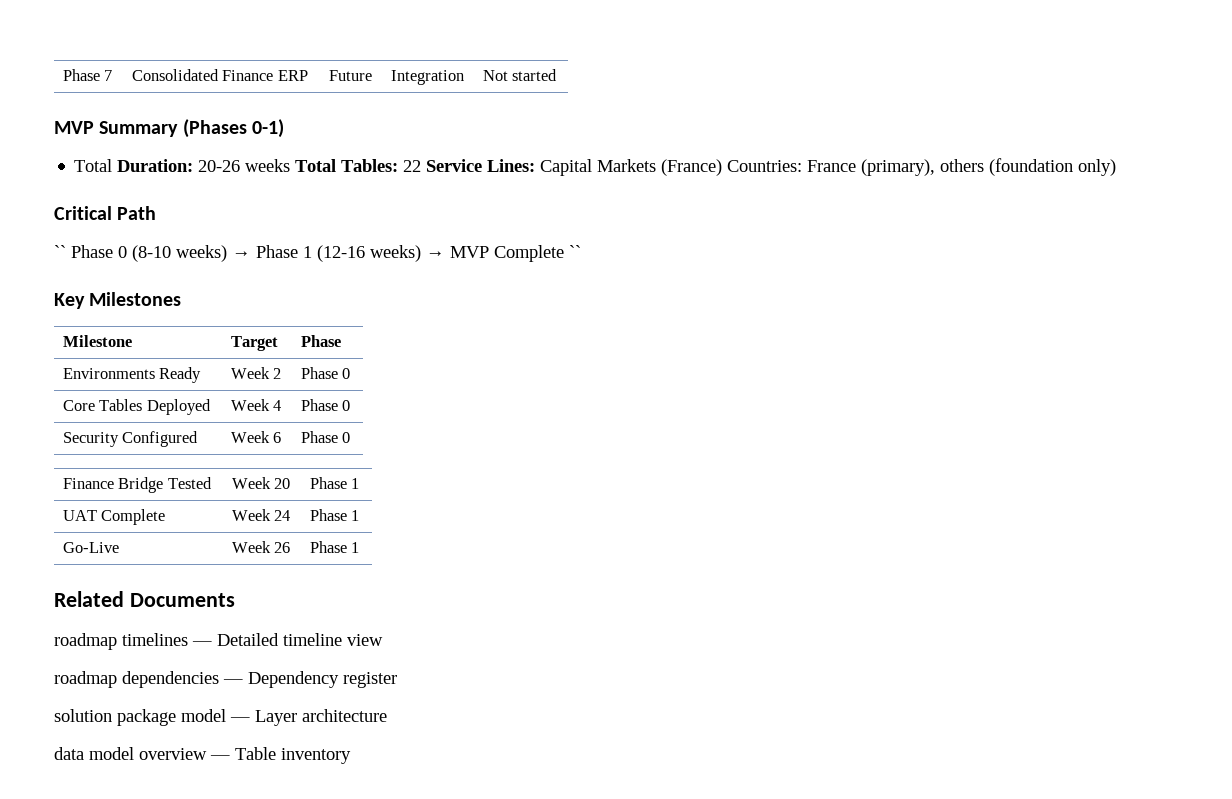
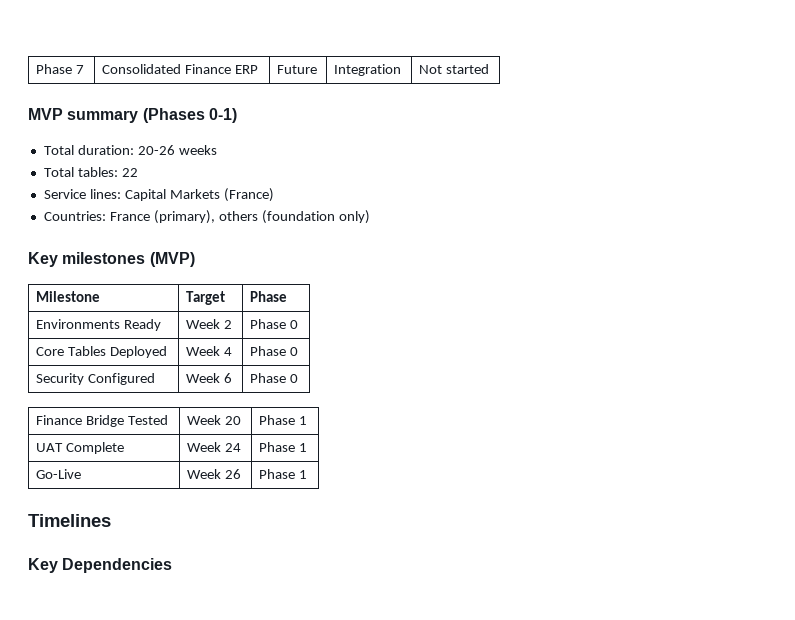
- MVP Summary (Phases 0-1)
+ MVP summary (Phases 0-1)
- Total Duration: 20-26 weeks Total Tables: 22 Service Lines: Capital Markets (France) Countries: France (primary), others (foundation only)
+ Total duration: 20-26 weeks
+ Total tables: 22
+ Service lines: Capital Markets (France)
+ Countries: France (primary), others (foundation only)
- Critical Path
- `` Phase 0 (8-10 weeks) → Phase 1 (12-16 weeks) → MVP Complete ``
- Key Milestones
+ Key milestones (MVP)
- Related Documents
- roadmap timelines — Detailed timeline view
- roadmap dependencies — Dependency register
- solution package model — Layer architecture
- data model overview — Table inventory
+ Timelines
+ Key Dependencies

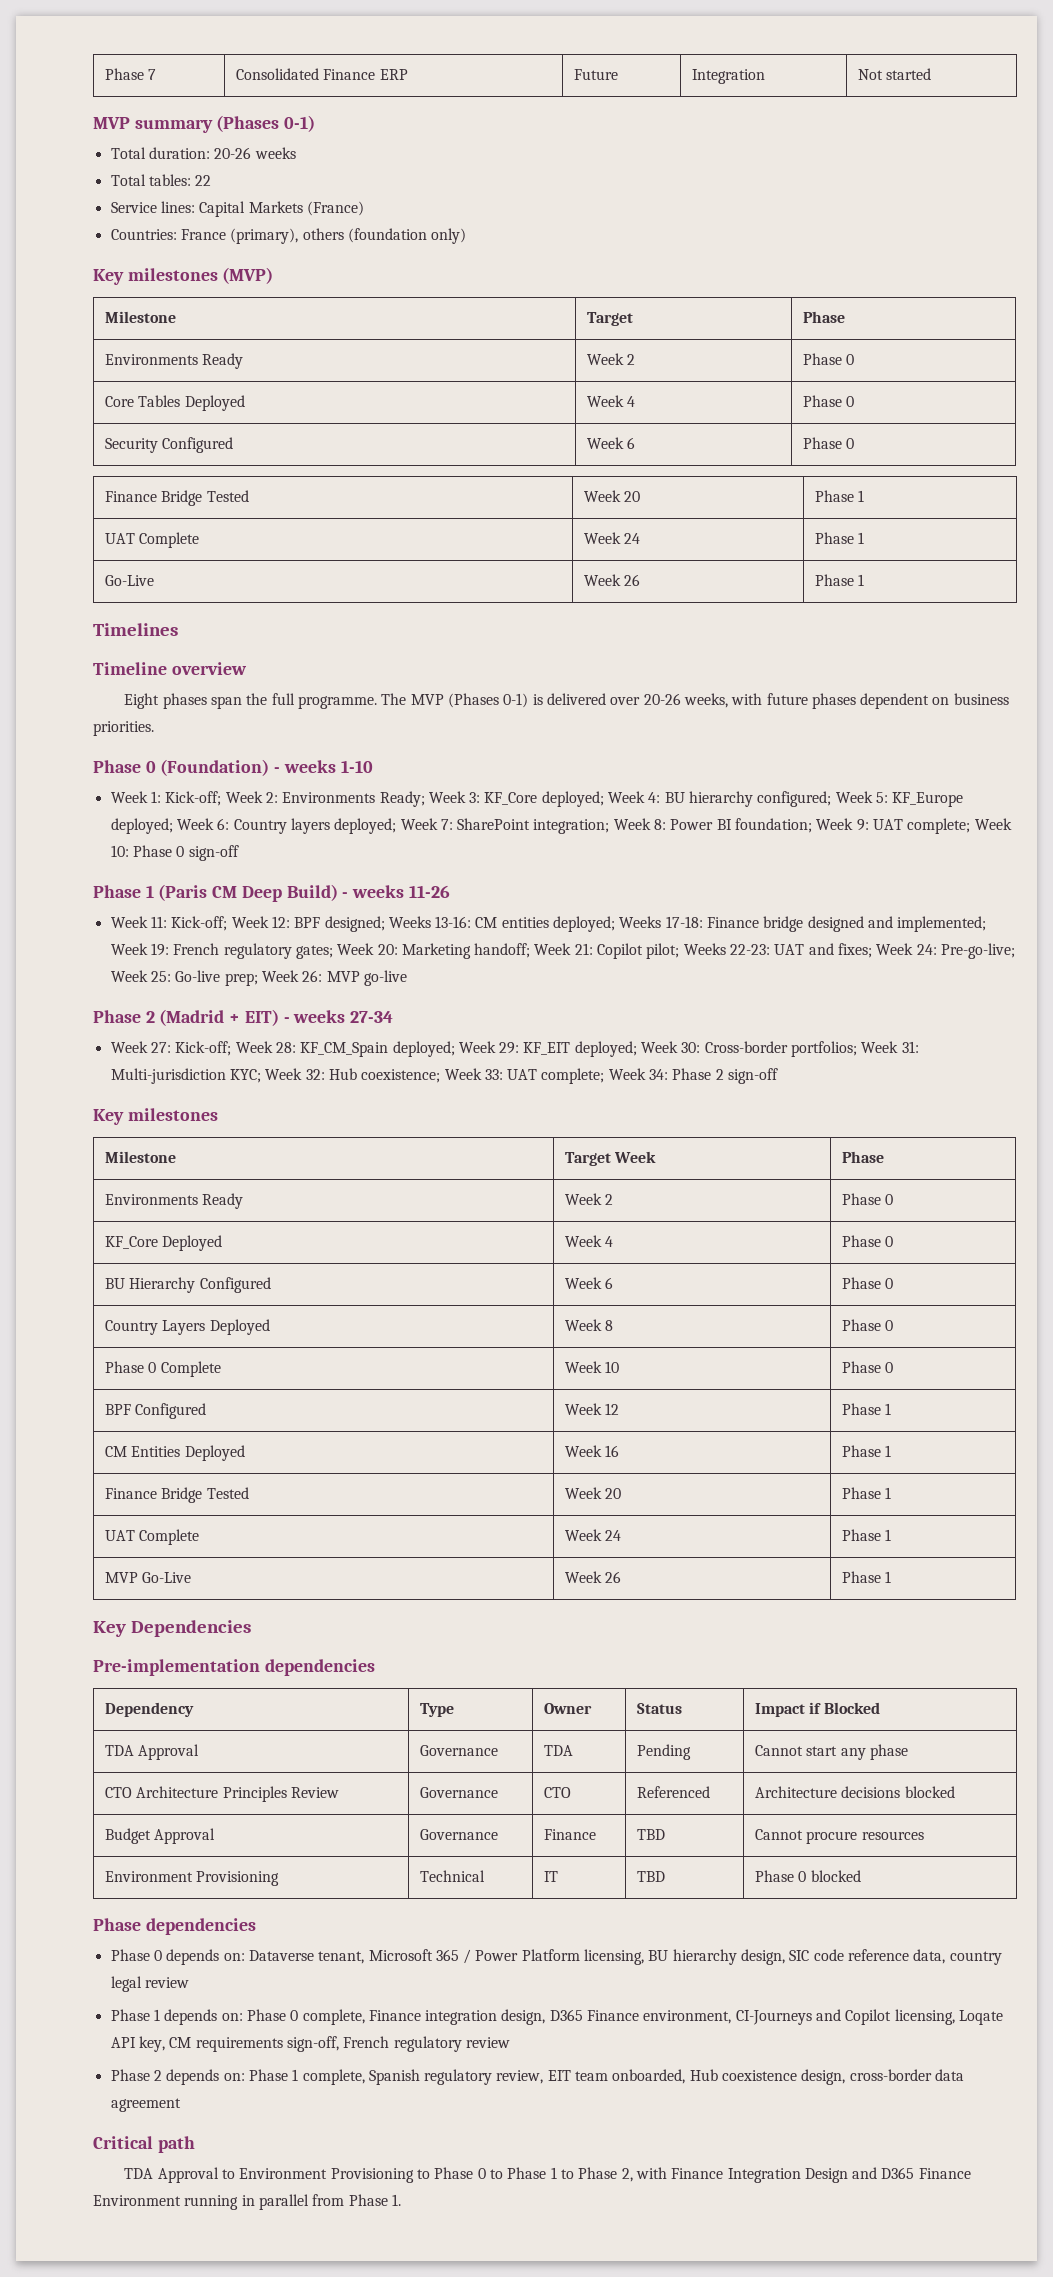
+ Timeline overview
+ Eight phases span the full programme. The MVP (Phases 0-1) is delivered over 20-26 weeks, with future phases dependent on business priorities.
+ Phase 0 (Foundation) - weeks 1-10
+ Week 1: Kick-off; Week 2: Environments Ready; Week 3: KF_Core deployed; Week 4: BU hierarchy configured; Week 5: KF_Europe deployed; Week 6: Country layers deployed; Week 7: SharePoint integration; Week 8: Power BI foundation; Week 9: UAT complete; Week 10: Phase 0 sign-off
+ Phase 1 (Paris CM Deep Build) - weeks 11-26
+ Week 11: Kick-off; Week 12: BPF designed; Weeks 13-16: CM entities deployed; Weeks 17-18: Finance bridge designed and implemented; Week 19: French regulatory gates; Week 20: Marketing handoff; Week 21: Copilot pilot; Weeks 22-23: UAT and fixes; Week 24: Pre-go-live; Week 25: Go-live prep; Week 26: MVP go-live
+ Phase 2 (Madrid + EIT) - weeks 27-34
+ Week 27: Kick-off; Week 28: KF_CM_Spain deployed; Week 29: KF_EIT deployed; Week 30: Cross-border portfolios; Week 31: Multi-jurisdiction KYC; Week 32: Hub coexistence; Week 33: UAT complete; Week 34: Phase 2 sign-off
+ Key milestones
+ Milestone | Target Week | Phase
+ Environments Ready | Week 2 | Phase 0
+ KF_Core Deployed | Week 4 | Phase 0
+ BU Hierarchy Configured | Week 6 | Phase 0
+ Country Layers Deployed | Week 8 | Phase 0
+ Phase 0 Complete | Week 10 | Phase 0
+ BPF Configured | Week 12 | Phase 1
+ CM Entities Deployed | Week 16 | Phase 1
+ Finance Bridge Tested | Week 20 | Phase 1
+ UAT Complete | Week 24 | Phase 1
+ MVP Go-Live | Week 26 | Phase 1
  Key Dependencies
+ Pre-implementation dependencies
+ Dependency | Type | Owner | Status | Impact if Blocked
+ TDA Approval | Governance | TDA | Pending | Cannot start any phase
+ CTO Architecture Principles Review | Governance | CTO | Referenced | Architecture decisions blocked
+ Budget Approval | Governance | Finance | TBD | Cannot procure resources
+ Environment Provisioning | Technical | IT | TBD | Phase 0 blocked
+ Phase dependencies
+ Phase 0 depends on: Dataverse tenant, Microsoft 365 / Power Platform licensing, BU hierarchy design, SIC code reference data, country legal review
+ Phase 1 depends on: Phase 0 complete, Finance integration design, D365 Finance environment, CI-Journeys and Copilot licensing, Loqate API key, CM requirements sign-off, French regulatory review
+ Phase 2 depends on: Phase 1 complete, Spanish regulatory review, EIT team onboarded, Hub coexistence design, cross-border data agreement
+ Critical path
+ TDA Approval to Environment Provisioning to Phase 0 to Phase 1 to Phase 2, with Finance Integration Design and D365 Finance Environment running in parallel from Phase 1.

